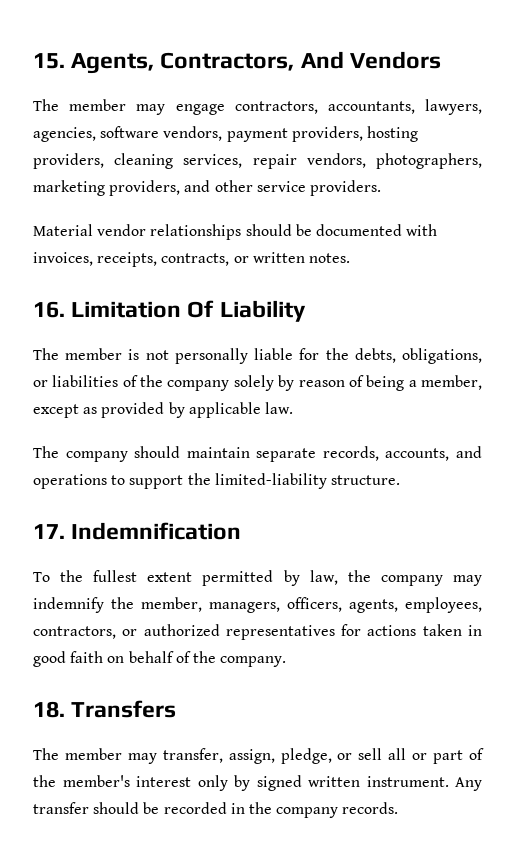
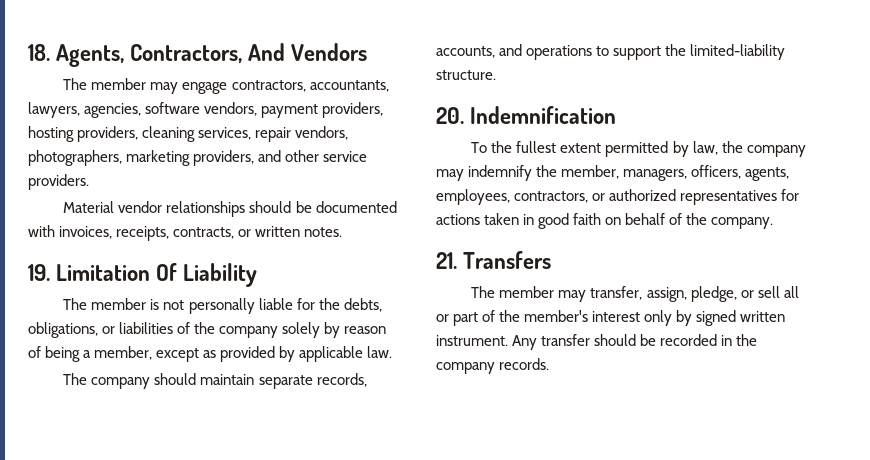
- 15. Agents, Contractors, And Vendors
+ 18. Agents, Contractors, And Vendors
- 16. Limitation Of Liability
+ 19. Limitation Of Liability
- 17. Indemnification
+ 20. Indemnification
- 18. Transfers
+ 21. Transfers

